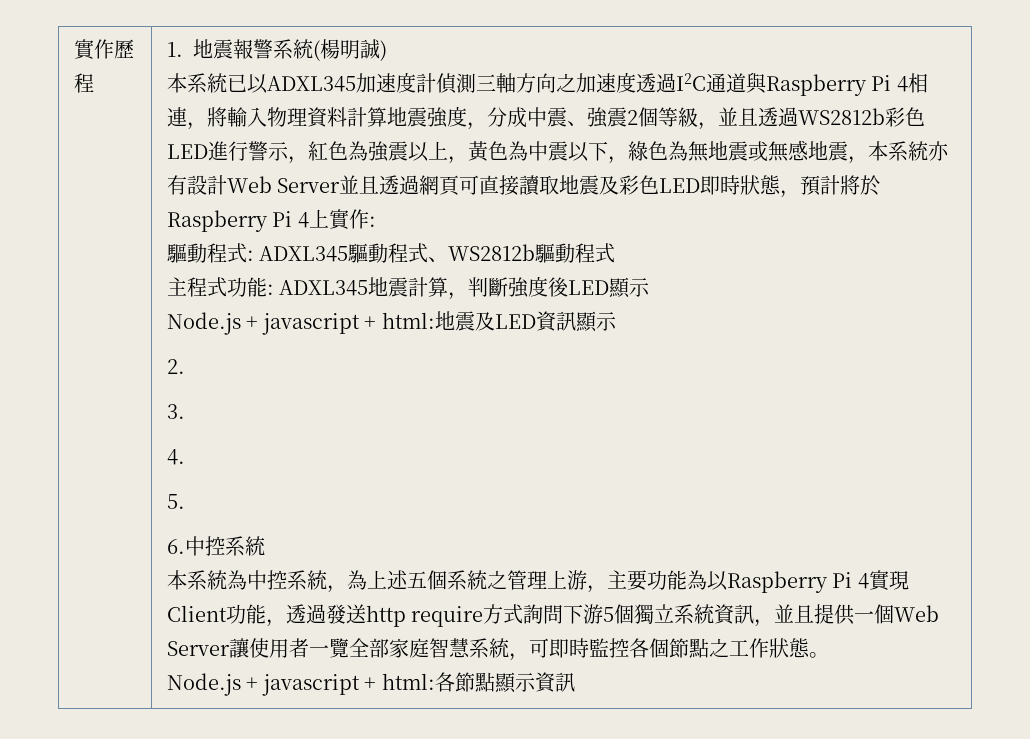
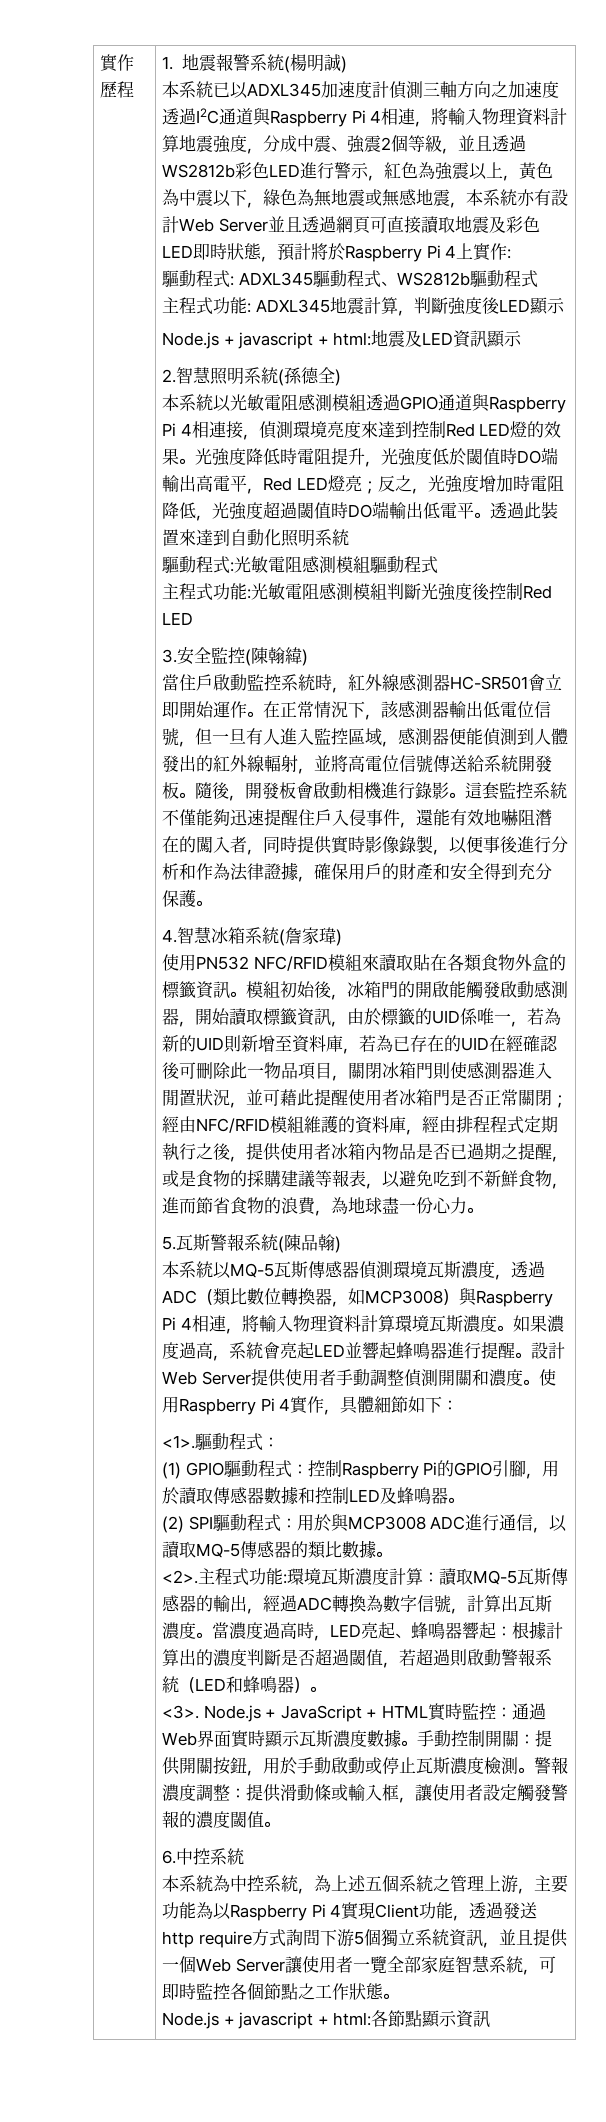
- 2.
- 3.
- 4.
- 5.
+ 2.智慧照明系統(孫德全)
+ 本系統以光敏電阻感測模組透過GPIO通道與Raspberry Pi 4相連接，偵測環境亮度來達到控制Red LED燈的效果。光強度降低時電阻提升，光強度低於閾值時DO端輸出高電平，Red LED燈亮；反之，光強度增加時電阻降低，光強度超過閾值時DO端輸出低電平。透過此裝置來達到自動化照明系統
+ 驅動程式:光敏電阻感測模組驅動程式
+ 主程式功能:光敏電阻感測模組判斷光強度後控制Red LED
+ 3.安全監控(陳翰緯)
+ 當住戶啟動監控系統時，紅外線感測器HC-SR501會立即開始運作。在正常情況下，該感測器輸出低電位信號，但一旦有人進入監控區域，感測器便能偵測到人體發出的紅外線輻射，並將高電位信號傳送給系統開發板。隨後，開發板會啟動相機進行錄影。這套監控系統不僅能夠迅速提醒住戶入侵事件，還能有效地嚇阻潛在的闖入者，同時提供實時影像錄製，以便事後進行分析和作為法律證據，確保用戶的財產和安全得到充分保護。
+ 4.智慧冰箱系統(詹家瑋)
+ 使用PN532 NFC/RFID模組來讀取貼在各類食物外盒的標籤資訊。模組初始後，冰箱門的開啟能觸發啟動感測器，開始讀取標籤資訊，由於標籤的UID係唯一，若為新的UID則新增至資料庫，若為已存在的UID在經確認後可刪除此一物品項目，關閉冰箱門則使感測器進入閒置狀況，並可藉此提醒使用者冰箱門是否正常關閉；經由NFC/RFID模組維護的資料庫，經由排程程式定期執行之後，提供使用者冰箱內物品是否已過期之提醒，或是食物的採購建議等報表，以避免吃到不新鮮食物，進而節省食物的浪費，為地球盡一份心力。
+ 5.瓦斯警報系統(陳品翰)
+ 本系統以MQ-5瓦斯傳感器偵測環境瓦斯濃度，透過ADC（類比數位轉換器，如MCP3008）與Raspberry Pi 4相連，將輸入物理資料計算環境瓦斯濃度。如果濃度過高，系統會亮起LED並響起蜂鳴器進行提醒。設計Web Server提供使用者手動調整偵測開關和濃度。使用Raspberry Pi 4實作，具體細節如下：
+ <1>.驅動程式：
+ (1) GPIO驅動程式：控制Raspberry Pi的GPIO引腳，用於讀取傳感器數據和控制LED及蜂鳴器。
+ (2) SPI驅動程式：用於與MCP3008 ADC進行通信，以讀取MQ-5傳感器的類比數據。
+ <2>.主程式功能:環境瓦斯濃度計算：讀取MQ-5瓦斯傳感器的輸出，經過ADC轉換為數字信號，計算出瓦斯濃度。當濃度過高時，LED亮起、蜂鳴器響起：根據計算出的濃度判斷是否超過閾值，若超過則啟動警報系統（LED和蜂鳴器）。
+ <3>. Node.js + JavaScript + HTML實時監控：通過Web界面實時顯示瓦斯濃度數據。手動控制開關：提供開關按鈕，用於手動啟動或停止瓦斯濃度檢測。警報濃度調整：提供滑動條或輸入框，讓使用者設定觸發警報的濃度閾值。

